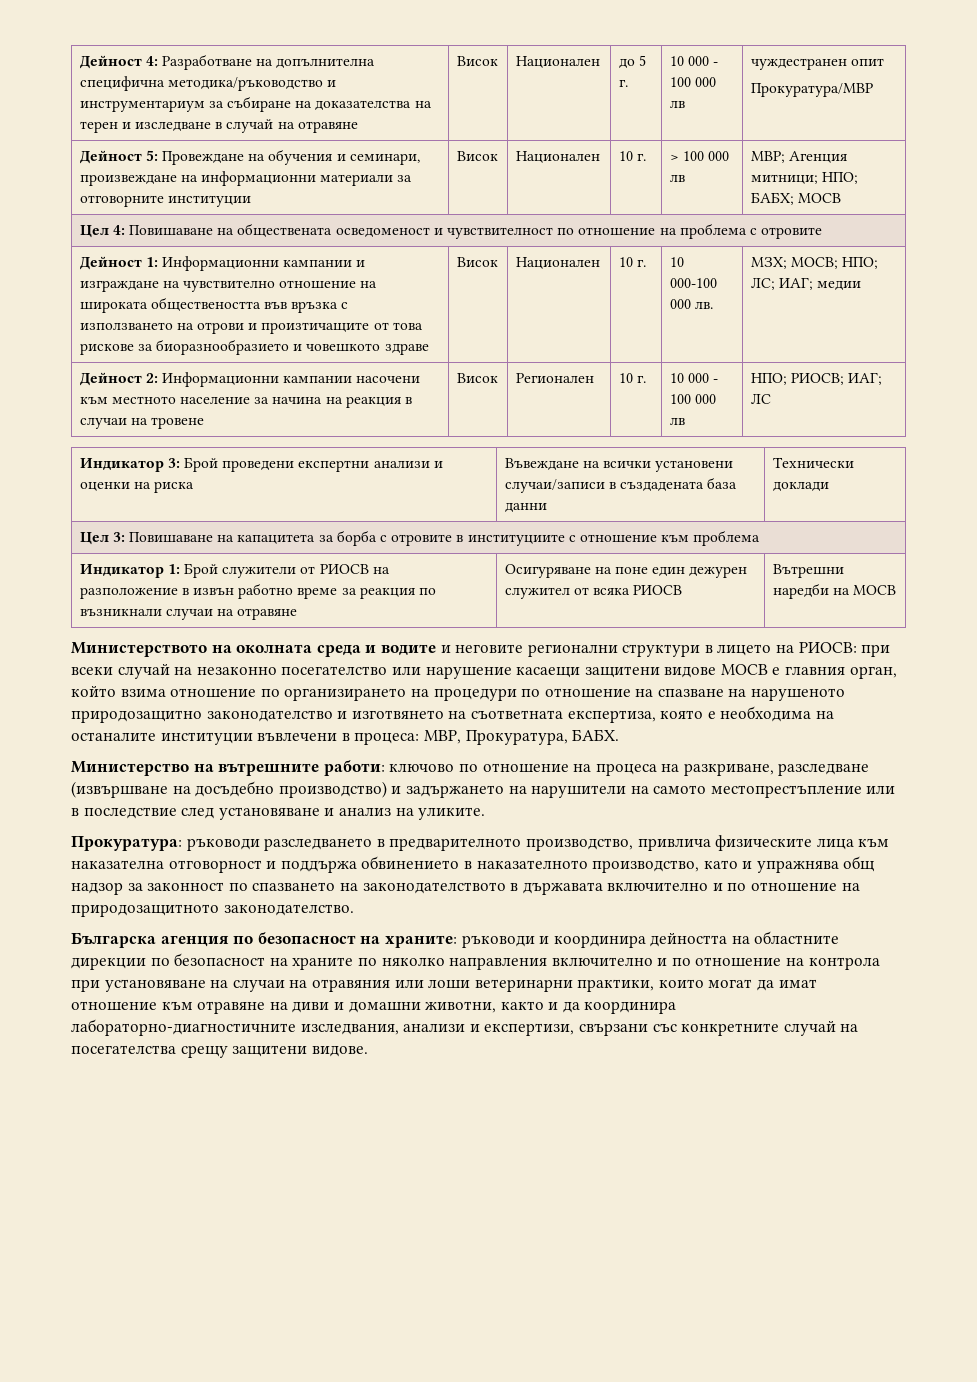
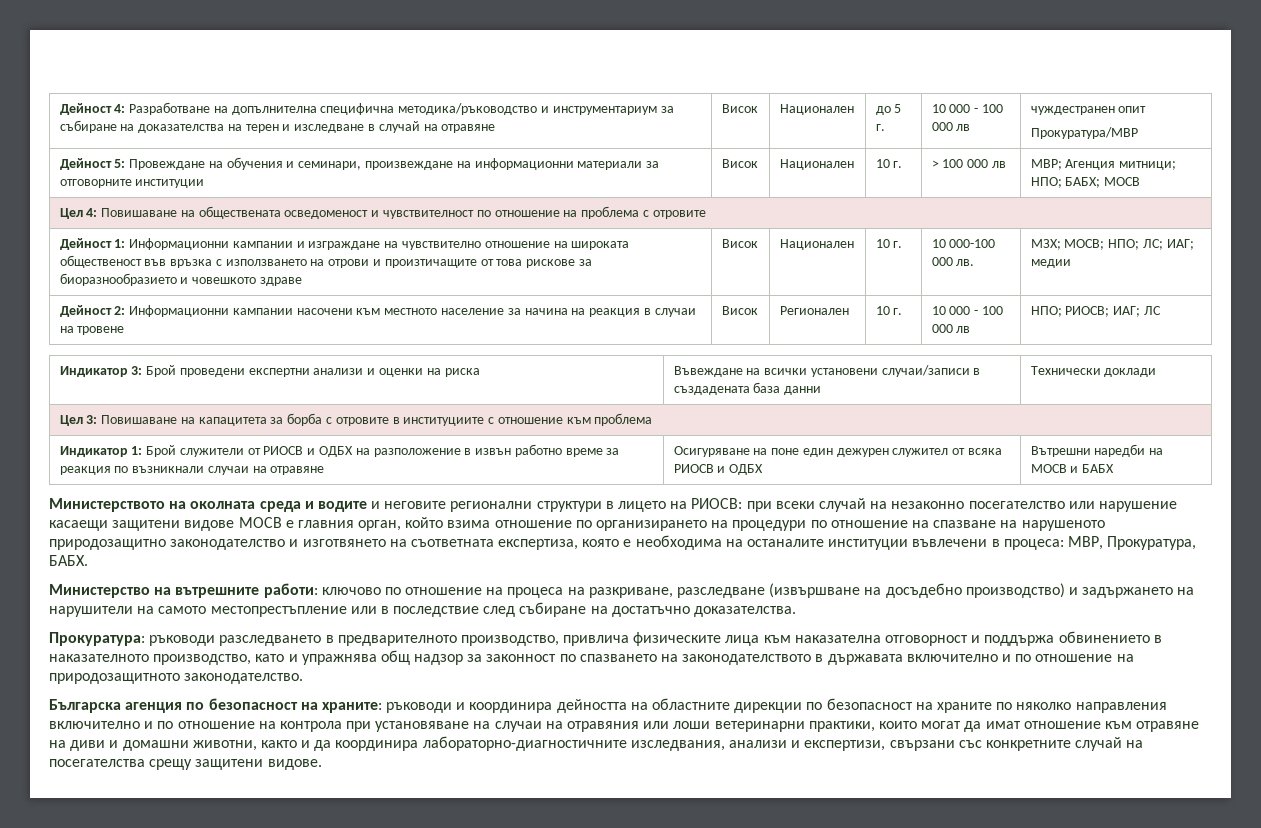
- Дейност 1: Информационни кампании и изграждане на чувствително отношение на широката обществеността във връзка с използването на отрови и произтичащите от това рискове за биоразнообразието и човешкото здраве
+ Дейност 1: Информационни кампании и изграждане на чувствително отношение на широката общественост във връзка с използването на отрови и произтичащите от това рискове за биоразнообразието и човешкото здраве
- Индикатор 1: Брой служители от РИОСВ на разположение в извън работно време за реакция по възникнали случаи на отравяне | Осигуряване на поне един дежурен служител от всяка РИОСВ | Вътрешни наредби на МОСВ
+ Индикатор 1: Брой служители от РИОСВ и ОДБХ на разположение в извън работно време за реакция по възникнали случаи на отравяне | Осигуряване на поне един дежурен служител от всяка РИОСВ и ОДБХ | Вътрешни наредби на МОСВ и БАБХ
- Министерство на вътрешните работи: ключово по отношение на процеса на разкриване, разследване (извършване на досъдебно производство) и задържането на нарушители на самото местопрестъпление или в последствие след установяване и анализ на уликите.
+ Министерство на вътрешните работи: ключово по отношение на процеса на разкриване, разследване (извършване на досъдебно производство) и задържането на нарушители на самото местопрестъпление или в последствие след събиране на достатъчно доказателства.

